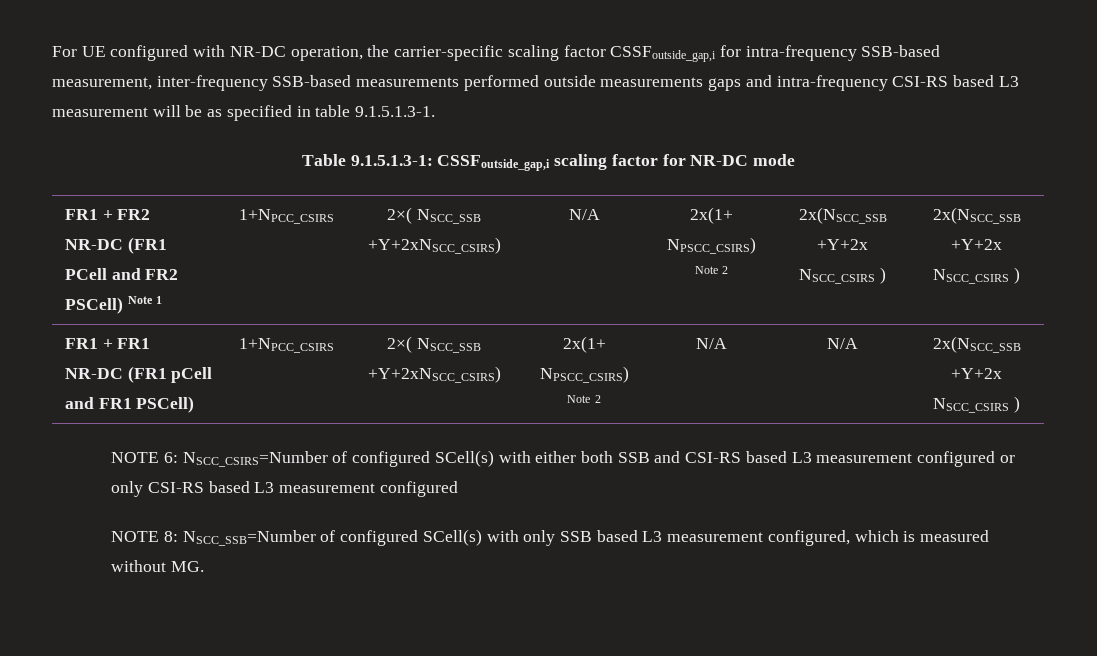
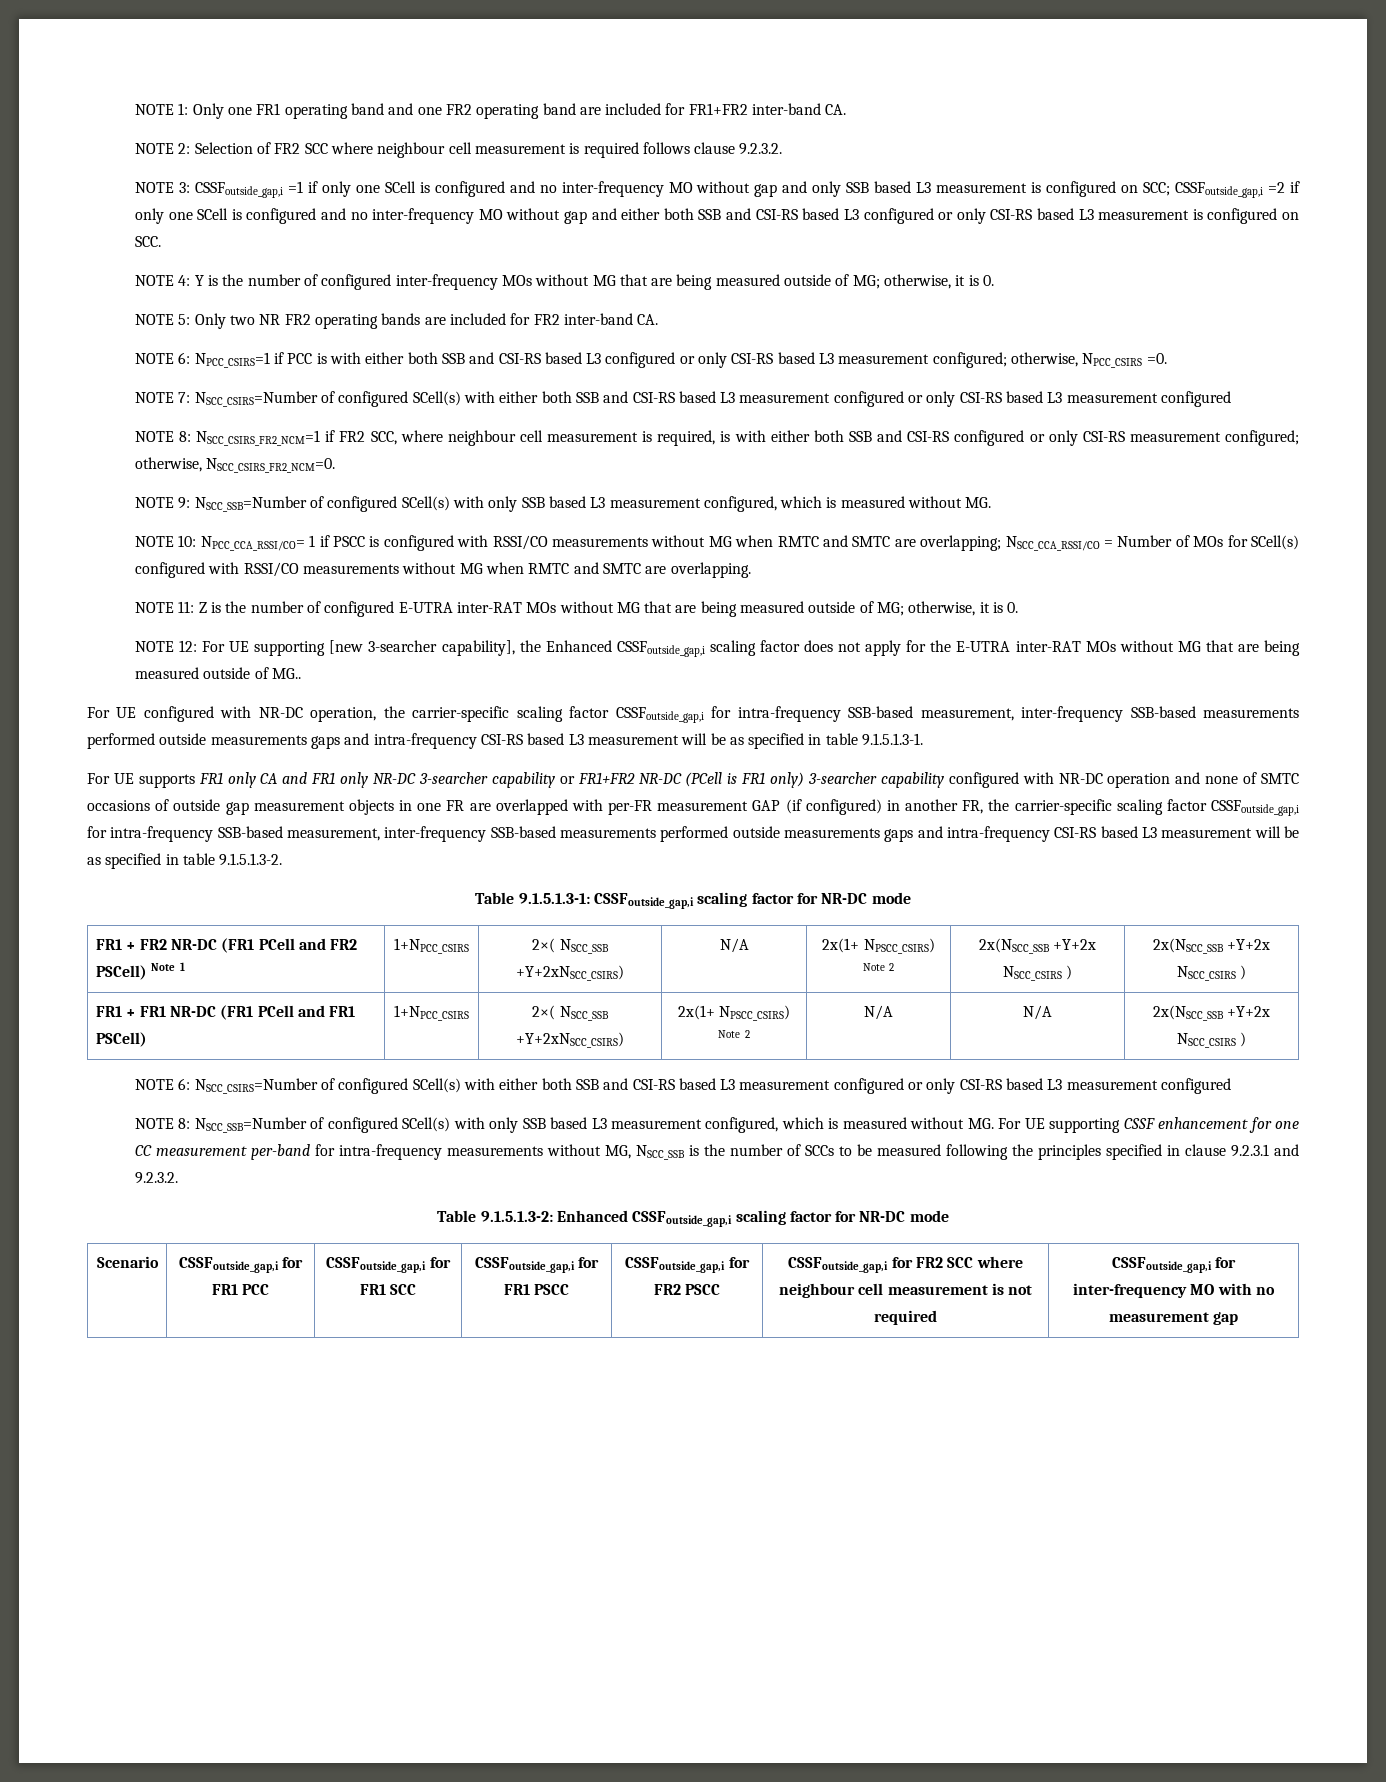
+ NOTE 1: Only one FR1 operating band and one FR2 operating band are included for FR1+FR2 inter-band CA.
+ NOTE 2: Selection of FR2 SCC where neighbour cell measurement is required follows clause 9.2.3.2.
+ NOTE 3: CSSFoutside_gap,i =1 if only one SCell is configured and no inter-frequency MO without gap and only SSB based L3 measurement is configured on SCC; CSSFoutside_gap,i =2 if only one SCell is configured and no inter-frequency MO without gap and either both SSB and CSI-RS based L3 configured or only CSI-RS based L3 measurement is configured on SCC.
+ NOTE 4: Y is the number of configured inter-frequency MOs without MG that are being measured outside of MG; otherwise, it is 0.
+ NOTE 5: Only two NR FR2 operating bands are included for FR2 inter-band CA.
+ NOTE 6: NPCC_CSIRS=1 if PCC is with either both SSB and CSI-RS based L3 configured or only CSI-RS based L3 measurement configured; otherwise, NPCC_CSIRS =0.
+ NOTE 7: NSCC_CSIRS=Number of configured SCell(s) with either both SSB and CSI-RS based L3 measurement configured or only CSI-RS based L3 measurement configured
+ NOTE 8: NSCC_CSIRS_FR2_NCM=1 if FR2 SCC, where neighbour cell measurement is required, is with either both SSB and CSI-RS configured or only CSI-RS measurement configured; otherwise, NSCC_CSIRS_FR2_NCM=0.
+ NOTE 9: NSCC_SSB=Number of configured SCell(s) with only SSB based L3 measurement configured, which is measured without MG.
+ NOTE 10: NPCC_CCA_RSSI/CO= 1 if PSCC is configured with RSSI/CO measurements without MG when RMTC and SMTC are overlapping; NSCC_CCA_RSSI/CO = Number of MOs for SCell(s) configured with RSSI/CO measurements without MG when RMTC and SMTC are overlapping.
+ NOTE 11: Z is the number of configured E-UTRA inter-RAT MOs without MG that are being measured outside of MG; otherwise, it is 0.
+ NOTE 12: For UE supporting [new 3-searcher capability], the Enhanced CSSFoutside_gap,i scaling factor does not apply for the E-UTRA inter-RAT MOs without MG that are being measured outside of MG..
+ For UE supports FR1 only CA and FR1 only NR-DC 3-searcher capability or FR1+FR2 NR-DC (PCell is FR1 only) 3-searcher capability configured with NR-DC operation and none of SMTC occasions of outside gap measurement objects in one FR are overlapped with per-FR measurement GAP (if configured) in another FR, the carrier-specific scaling factor CSSFoutside_gap,i for intra-frequency SSB-based measurement, inter-frequency SSB-based measurements performed outside measurements gaps and intra-frequency CSI-RS based L3 measurement will be as specified in table 9.1.5.1.3-2.
- FR1 + FR1 NR-DC (FR1 pCell and FR1 PSCell) | 1+NPCC_CSIRS | 2×( NSCC_SSB +Y+2xNSCC_CSIRS) | 2x(1+ NPSCC_CSIRS) Note 2 | N/A | N/A | 2x(NSCC_SSB +Y+2x NSCC_CSIRS )
+ FR1 + FR1 NR-DC (FR1 PCell and FR1 PSCell) | 1+NPCC_CSIRS | 2×( NSCC_SSB +Y+2xNSCC_CSIRS) | 2x(1+ NPSCC_CSIRS) Note 2 | N/A | N/A | 2x(NSCC_SSB +Y+2x NSCC_CSIRS )
- NOTE 8: NSCC_SSB=Number of configured SCell(s) with only SSB based L3 measurement configured, which is measured without MG.
+ NOTE 8: NSCC_SSB=Number of configured SCell(s) with only SSB based L3 measurement configured, which is measured without MG. For UE supporting CSSF enhancement for one CC measurement per-band for intra-frequency measurements without MG, NSCC_SSB is the number of SCCs to be measured following the principles specified in clause 9.2.3.1 and 9.2.3.2.
+ Table 9.1.5.1.3-2: Enhanced CSSFoutside_gap,i scaling factor for NR-DC mode
+ Scenario | CSSFoutside_gap,i for FR1 PCC | CSSFoutside_gap,i for FR1 SCC | CSSFoutside_gap,i for FR1 PSCC | CSSFoutside_gap,i for FR2 PSCC | CSSFoutside_gap,i for FR2 SCC where neighbour cell measurement is not required | CSSFoutside_gap,i for inter-frequency MO with no measurement gap

